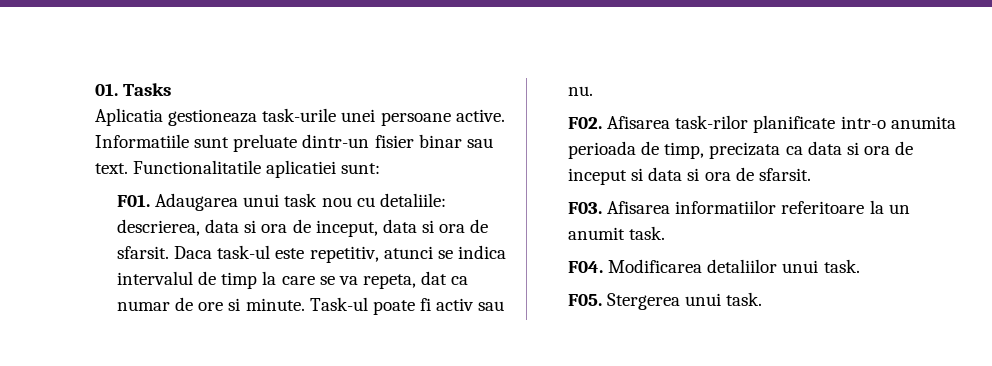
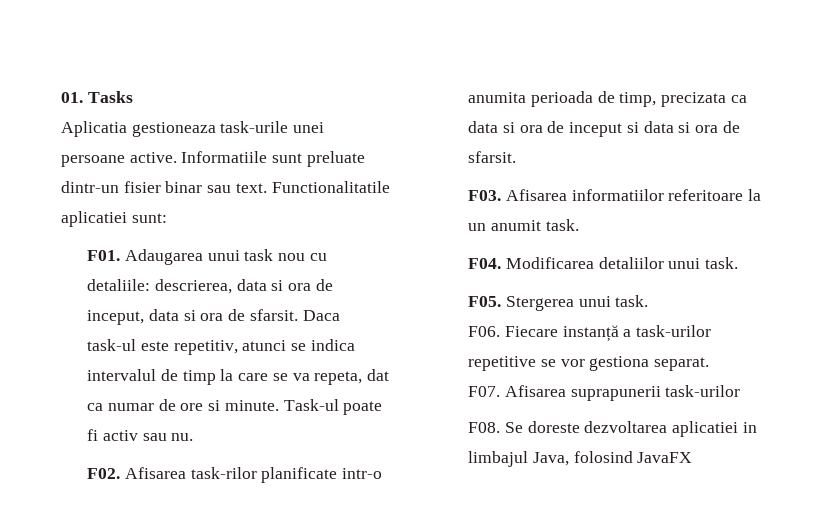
+ F06. Fiecare instanță a task-urilor repetitive se vor gestiona separat.
+ F07. Afisarea suprapunerii task-urilor
+ F08. Se doreste dezvoltarea aplicatiei in limbajul Java, folosind JavaFX

